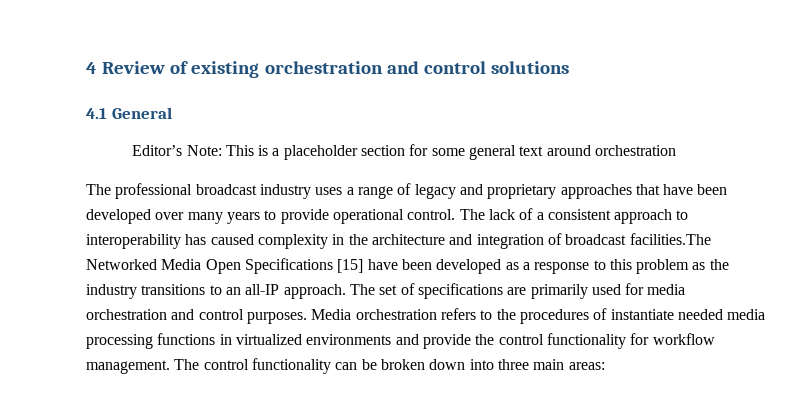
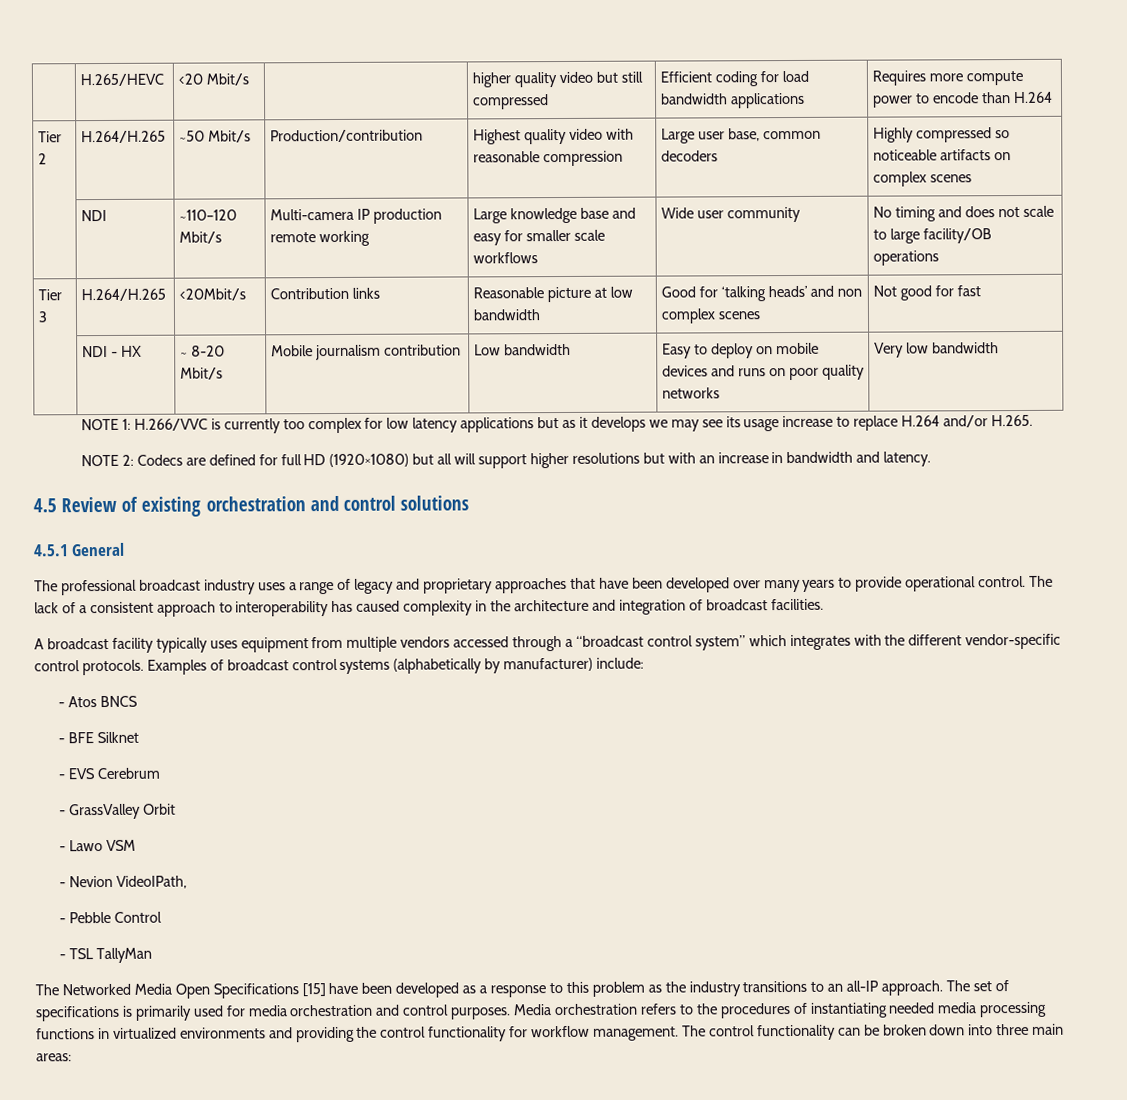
- 4 Review of existing orchestration and control solutions
+ | H.265/HEVC | <20 Mbit/s | | higher quality video but still compressed | Efficient coding for load bandwidth applications | Requires more compute power to encode than H.264
+ Tier 2 | H.264/H.265 | ~50 Mbit/s | Production/contribution | Highest quality video with reasonable compression | Large user base, common decoders | Highly compressed so noticeable artifacts on complex scenes
+ | NDI | ~110–120 Mbit/s | Multi-camera IP production remote working | Large knowledge base and easy for smaller scale workflows | Wide user community | No timing and does not scale to large facility/OB operations
+ Tier 3 | H.264/H.265 | <20Mbit/s | Contribution links | Reasonable picture at low bandwidth | Good for ‘talking heads’ and non complex scenes | Not good for fast
+ | NDI - HX | ~ 8-20 Mbit/s | Mobile journalism contribution | Low bandwidth | Easy to deploy on mobile devices and runs on poor quality networks | Very low bandwidth
+ NOTE 1: H.266/VVC is currently too complex for low latency applications but as it develops we may see its usage increase to replace H.264 and/or H.265.
+ NOTE 2: Codecs are defined for full HD (1920×1080) but all will support higher resolutions but with an increase in bandwidth and latency.
+ 4.5 Review of existing orchestration and control solutions
- 4.1 General
+ 4.5.1 General
- Editor’s Note: This is a placeholder section for some general text around orchestration
- The lack of a consistent approach to interoperability has caused complexity in the architecture and integration of broadcast facilities.The Networked Media Open Specifications [15] have been developed as a response to this problem as the industry transitions to an all-IP approach.
+ The lack of a consistent approach to interoperability has caused complexity in the architecture and integration of broadcast facilities.
+ A broadcast facility typically uses equipment from multiple vendors accessed through a “broadcast control system” which integrates with the different vendor-specific control protocols. Examples of broadcast control systems (alphabetically by manufacturer) include:
+ - Atos BNCS
+ - BFE Silknet
+ - EVS Cerebrum
+ - GrassValley Orbit
+ - Lawo VSM
+ - Nevion VideoIPath,
+ - Pebble Control
+ - TSL TallyMan
+ The Networked Media Open Specifications [15] have been developed as a response to this problem as the industry transitions to an all-IP approach.
- The set of specifications are primarily used for media orchestration and control purposes.
+ The set of specifications is primarily used for media orchestration and control purposes.
- Media orchestration refers to the procedures of instantiate needed media processing functions in virtualized environments and provide the control functionality for workflow management.
+ Media orchestration refers to the procedures of instantiating needed media processing functions in virtualized environments and providing the control functionality for workflow management.

